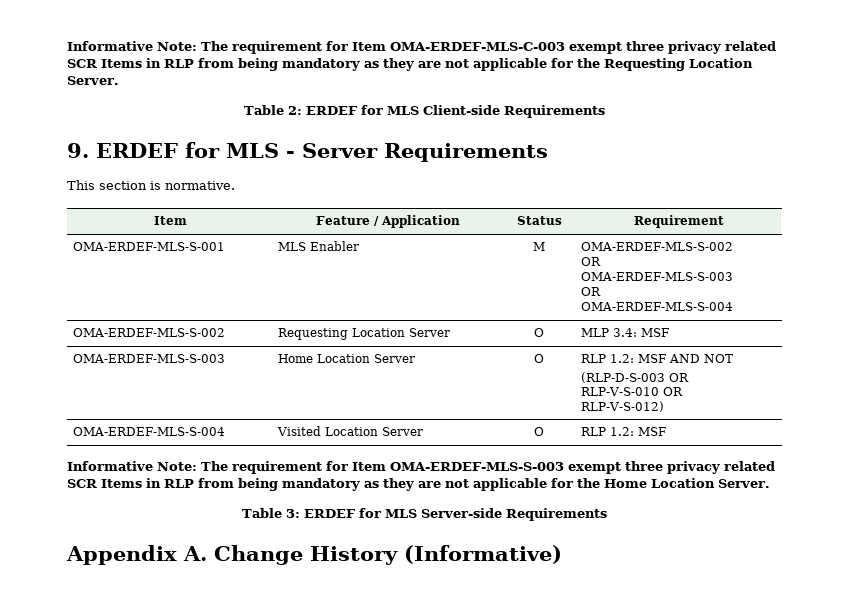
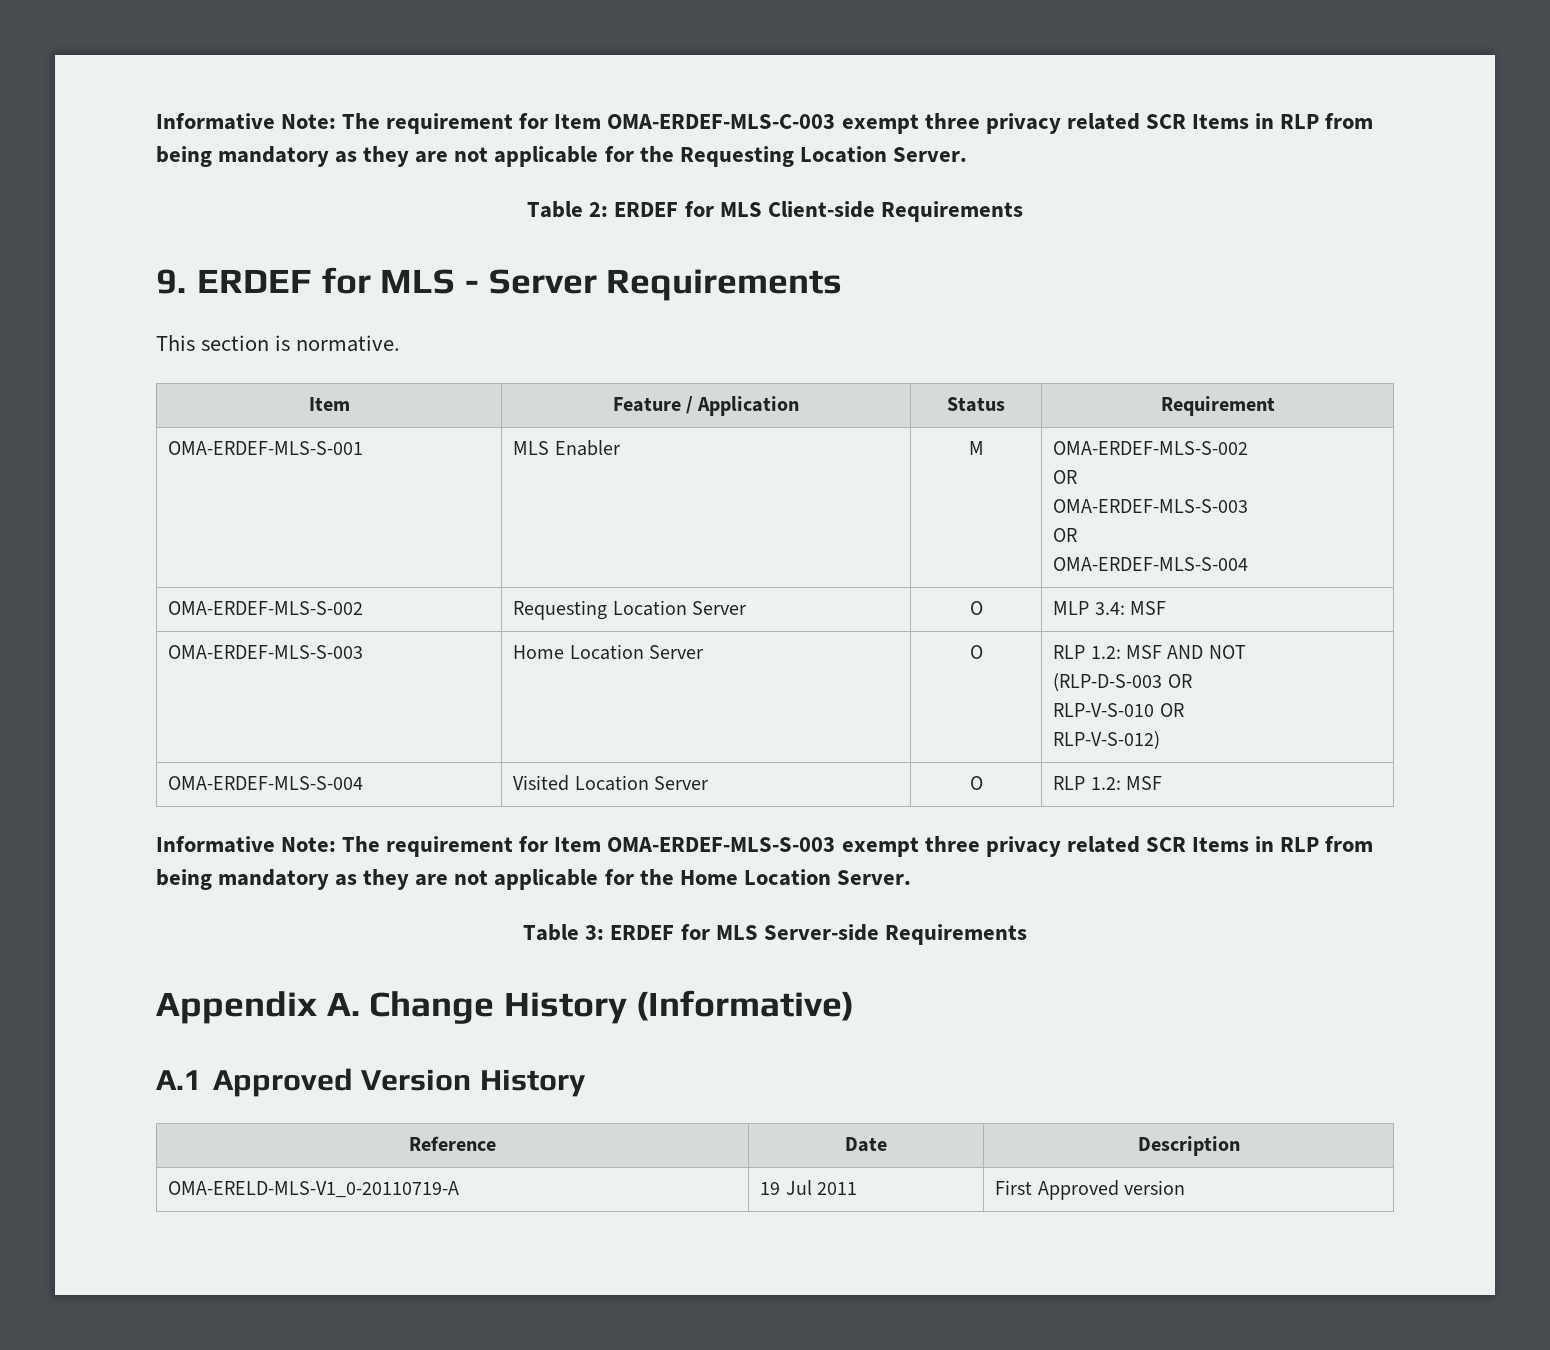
+ A.1 Approved Version History
+ Reference | Date | Description
+ OMA-ERELD-MLS-V1_0-20110719-A | 19 Jul 2011 | First Approved version

